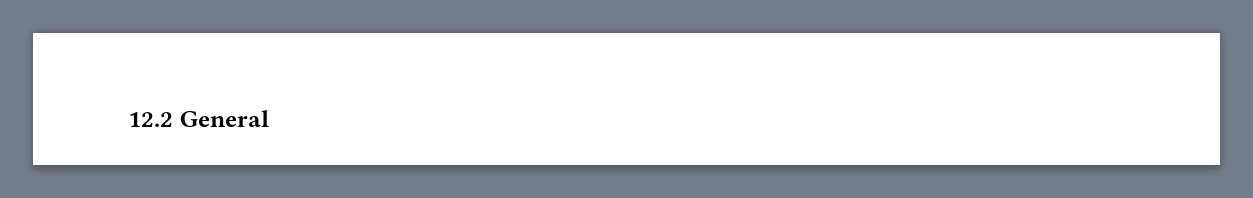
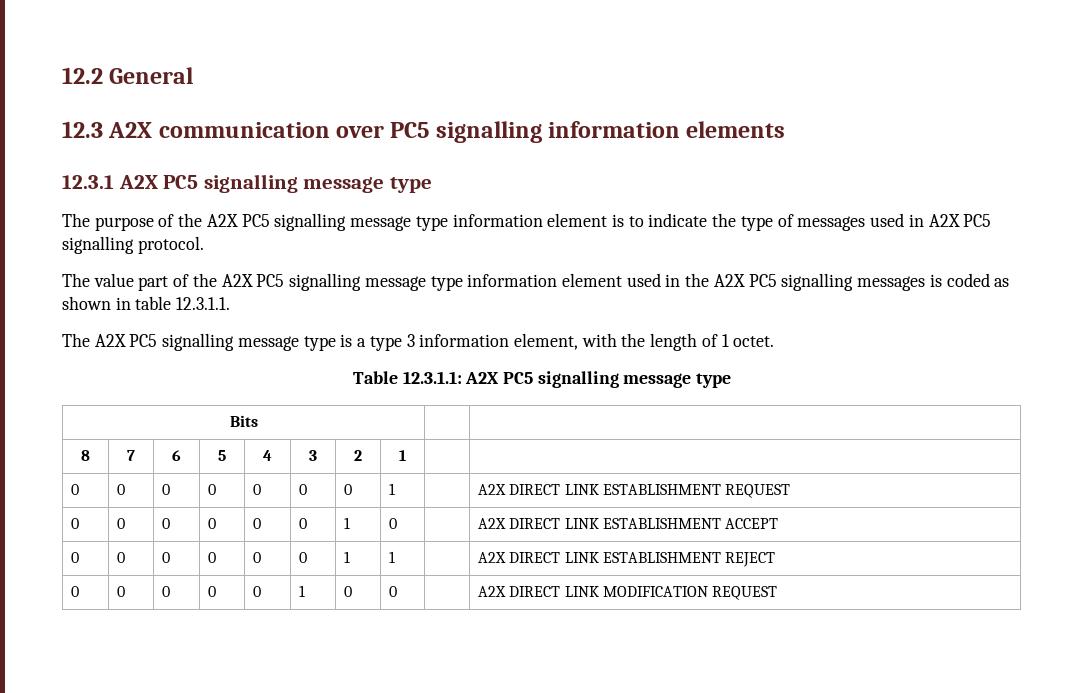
+ 12.3 A2X communication over PC5 signalling information elements
+ 12.3.1 A2X PC5 signalling message type
+ The purpose of the A2X PC5 signalling message type information element is to indicate the type of messages used in A2X PC5 signalling protocol.
+ The value part of the A2X PC5 signalling message type information element used in the A2X PC5 signalling messages is coded as shown in table 12.3.1.1.
+ The A2X PC5 signalling message type is a type 3 information element, with the length of 1 octet.
+ Table 12.3.1.1: A2X PC5 signalling message type
+ Bits | |
+ 8 | 7 | 6 | 5 | 4 | 3 | 2 | 1 | |
+ 0 | 0 | 0 | 0 | 0 | 0 | 0 | 1 | | A2X DIRECT LINK ESTABLISHMENT REQUEST
+ 0 | 0 | 0 | 0 | 0 | 0 | 1 | 0 | | A2X DIRECT LINK ESTABLISHMENT ACCEPT
+ 0 | 0 | 0 | 0 | 0 | 0 | 1 | 1 | | A2X DIRECT LINK ESTABLISHMENT REJECT
+ 0 | 0 | 0 | 0 | 0 | 1 | 0 | 0 | | A2X DIRECT LINK MODIFICATION REQUEST

